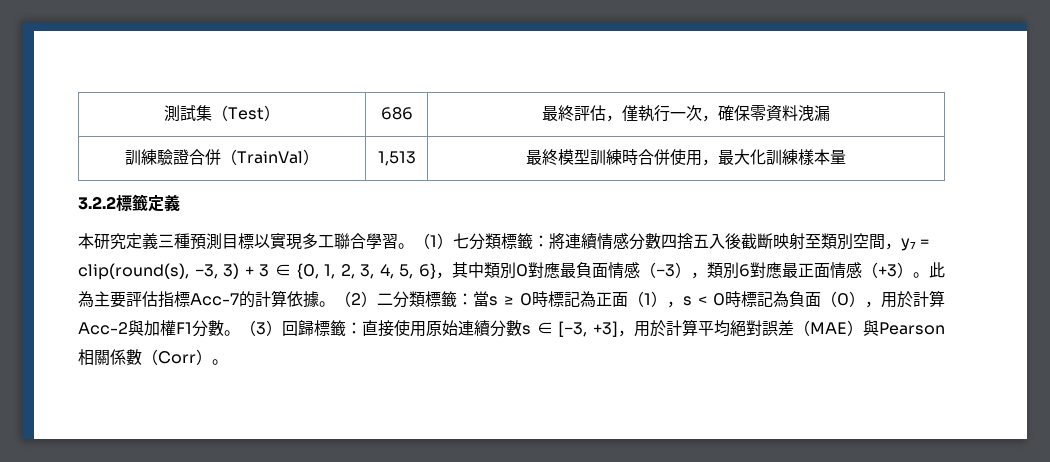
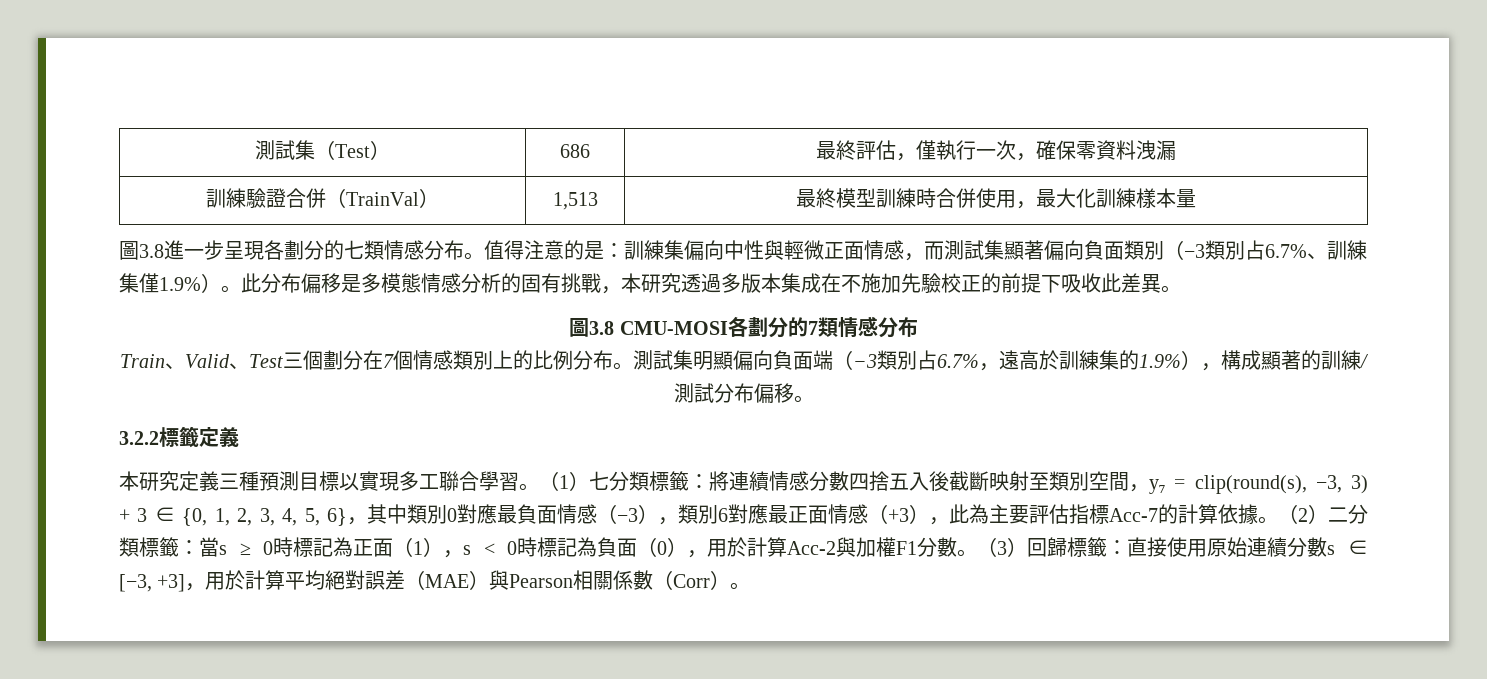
+ 圖3.8進一步呈現各劃分的七類情感分布。值得注意的是：訓練集偏向中性與輕微正面情感，而測試集顯著偏向負面類別（−3類別占6.7%、訓練集僅1.9%）。此分布偏移是多模態情感分析的固有挑戰，本研究透過多版本集成在不施加先驗校正的前提下吸收此差異。
+ 圖3.8 CMU-MOSI各劃分的7類情感分布
+ Train、Valid、Test三個劃分在7個情感類別上的比例分布。測試集明顯偏向負面端（−3類別占6.7%，遠高於訓練集的1.9%），構成顯著的訓練/測試分布偏移。
- （1）七分類標籤：將連續情感分數四捨五入後截斷映射至類別空間，y₇ = clip(round(s), −3, 3) + 3 ∈ {0, 1, 2, 3, 4, 5, 6}，其中類別0對應最負面情感（−3），類別6對應最正面情感（+3）。此為主要評估指標Acc-7的計算依據。
+ （1）七分類標籤：將連續情感分數四捨五入後截斷映射至類別空間，y₇ = clip(round(s), −3, 3) + 3 ∈ {0, 1, 2, 3, 4, 5, 6}，其中類別0對應最負面情感（−3），類別6對應最正面情感（+3），此為主要評估指標Acc-7的計算依據。

